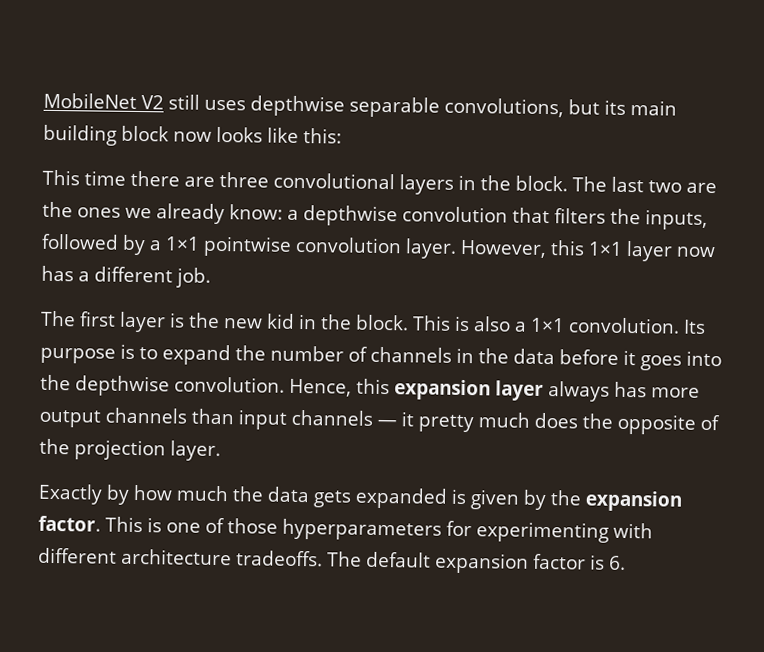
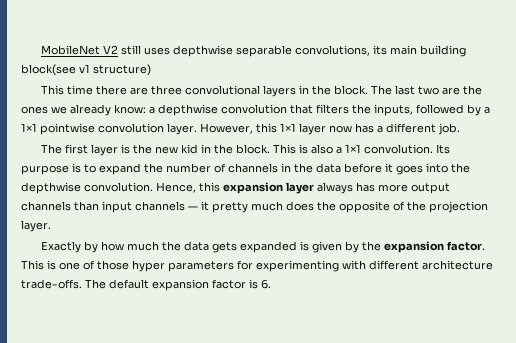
- MobileNet V2 still uses depthwise separable convolutions, but its main building block now looks like this:
+ MobileNet V2 still uses depthwise separable convolutions, its main building block(see v1 structure)
- This is one of those hyperparameters for experimenting with different architecture tradeoffs.
+ This is one of those hyper parameters for experimenting with different architecture trade-offs.

